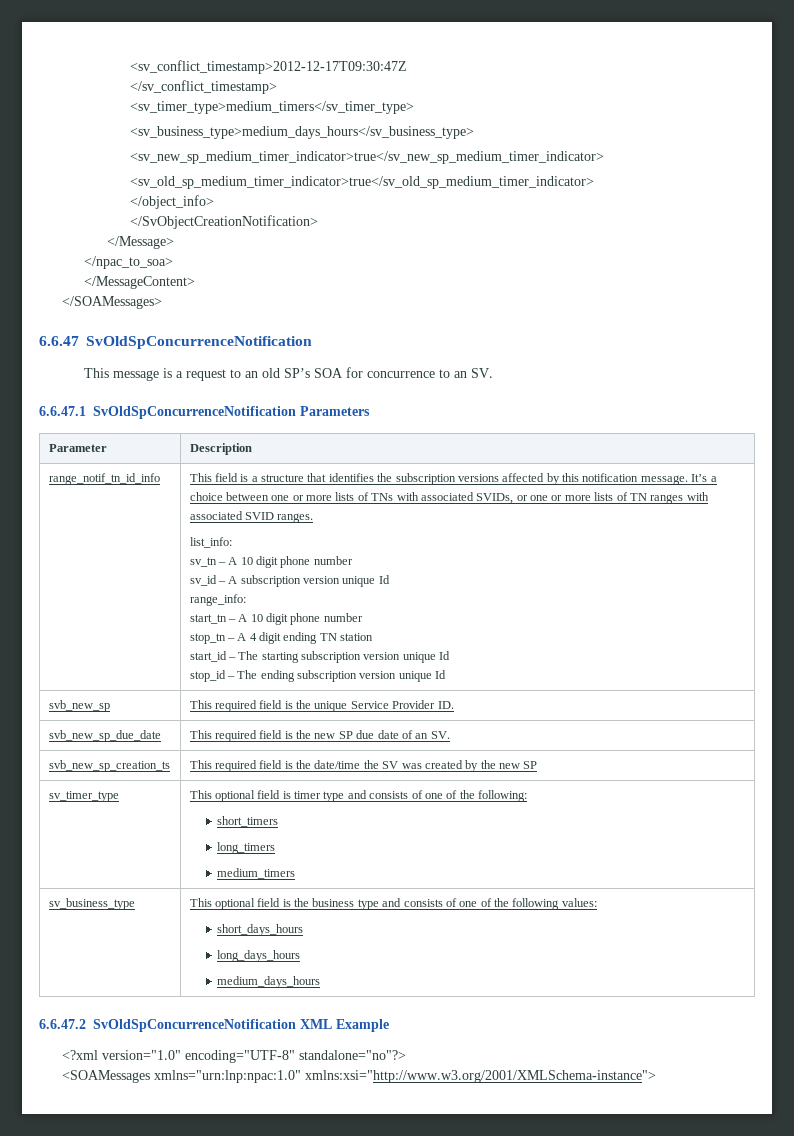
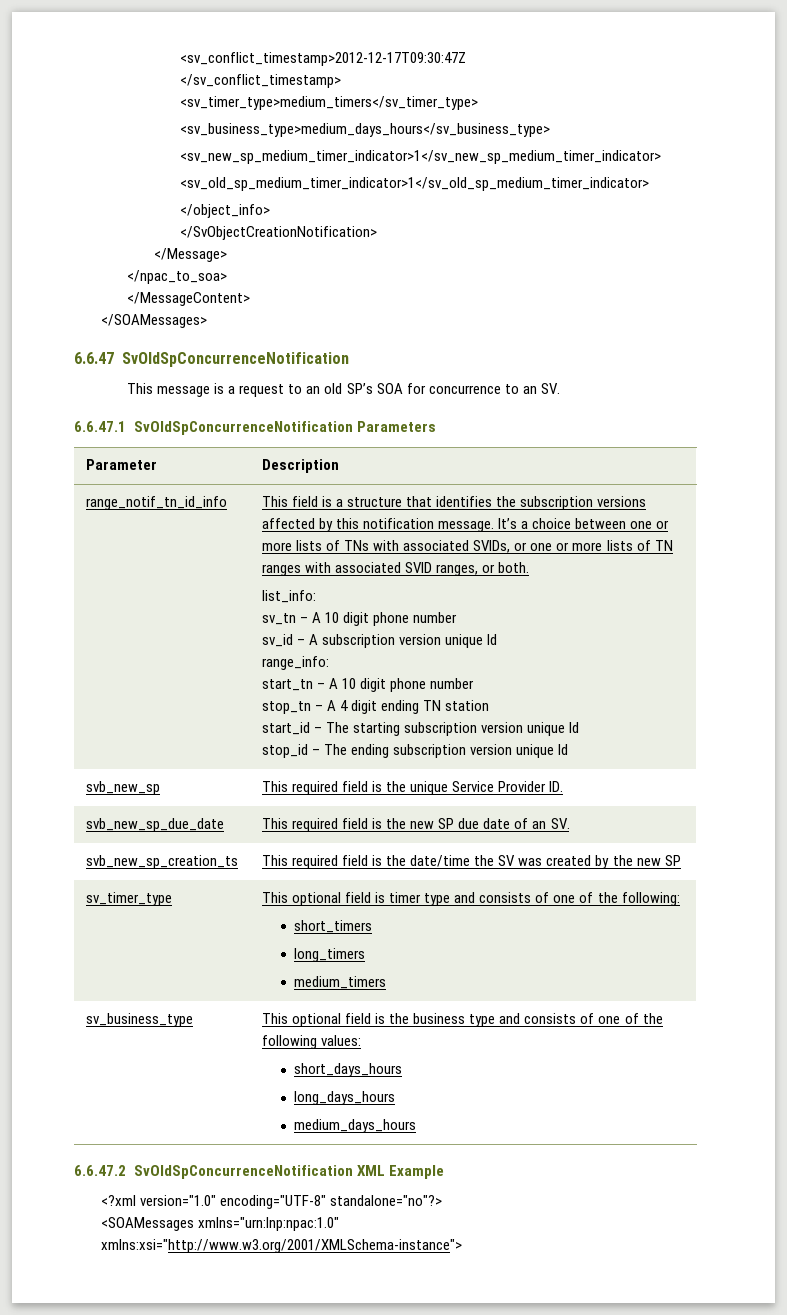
- <sv_new_sp_medium_timer_indicator>true</sv_new_sp_medium_timer_indicator>
- <sv_old_sp_medium_timer_indicator>true</sv_old_sp_medium_timer_indicator>
+ <sv_new_sp_medium_timer_indicator>1</sv_new_sp_medium_timer_indicator>
+ <sv_old_sp_medium_timer_indicator>1</sv_old_sp_medium_timer_indicator>
- It’s a choice between one or more lists of TNs with associated SVIDs, or one or more lists of TN ranges with associated SVID ranges.
+ It’s a choice between one or more lists of TNs with associated SVIDs, or one or more lists of TN ranges with associated SVID ranges, or both.

